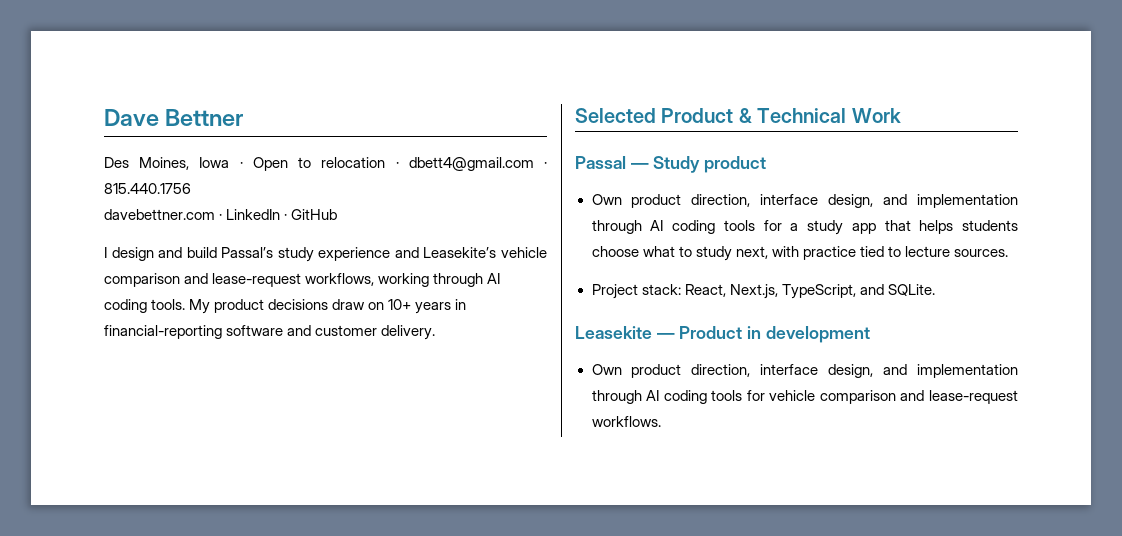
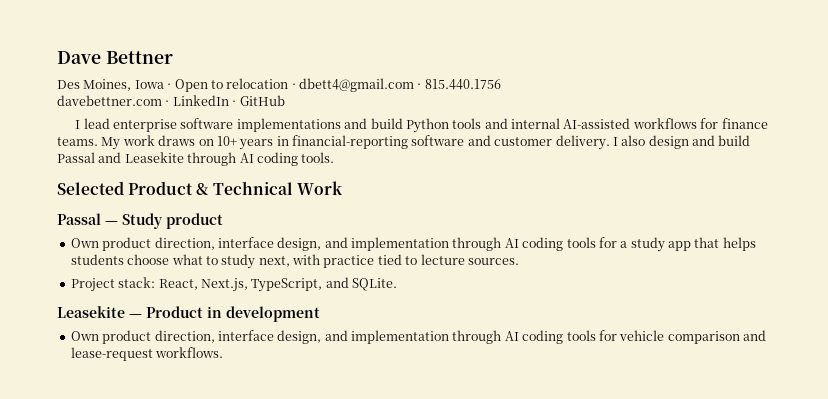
- I design and build Passal’s study experience and Leasekite’s vehicle comparison and lease-request workflows, working through AI coding tools. My product decisions draw on 10+ years in financial-reporting software and customer delivery.
+ I lead enterprise software implementations and build Python tools and internal AI-assisted workflows for finance teams. My work draws on 10+ years in financial-reporting software and customer delivery. I also design and build Passal and Leasekite through AI coding tools.

